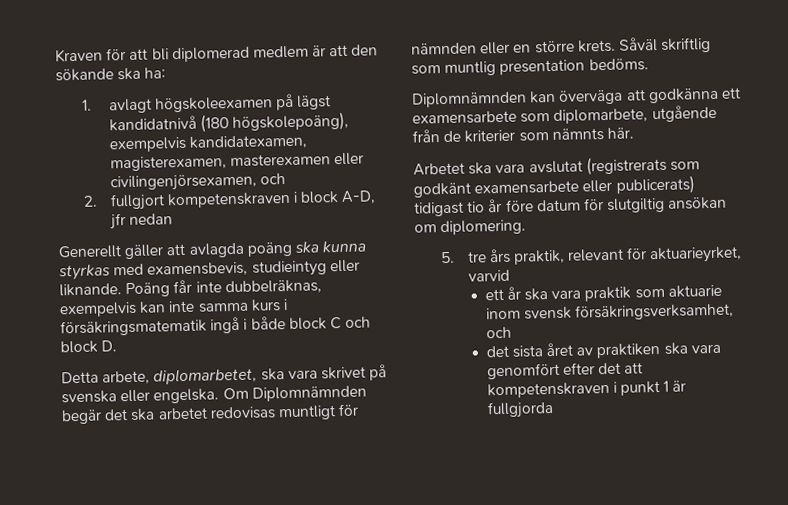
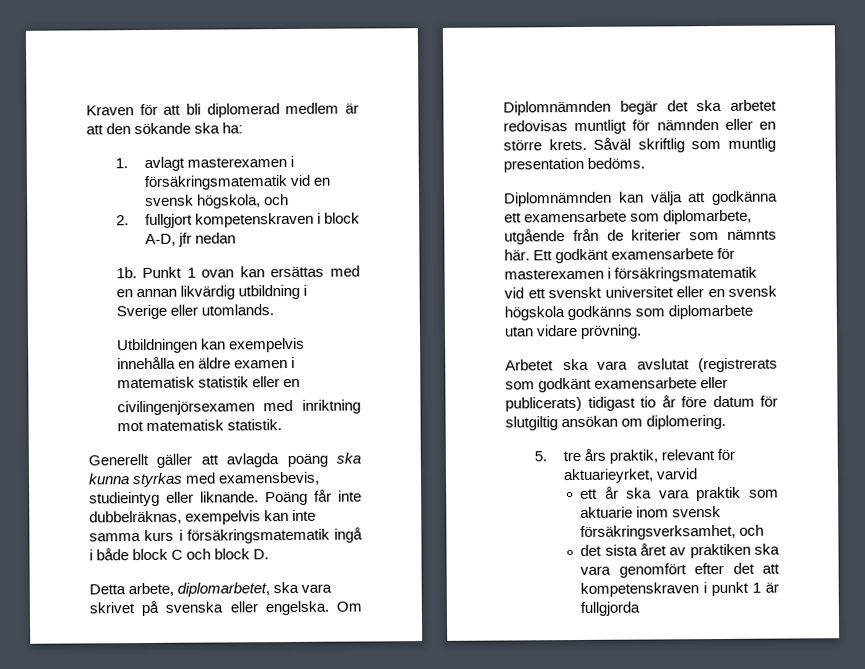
- 1. avlagt högskoleexamen på lägst kandidatnivå (180 högskolepoäng), exempelvis kandidatexamen, magisterexamen, masterexamen eller civilingenjörsexamen, och
+ 1. avlagt masterexamen i försäkringsmatematik vid en svensk högskola, och
+ 1b. Punkt 1 ovan kan ersättas med en annan likvärdig utbildning i Sverige eller utomlands.
+ Utbildningen kan exempelvis innehålla en äldre examen i matematisk statistik eller en
+ civilingenjörsexamen med inriktning mot matematisk statistik.
- Diplomnämnden kan överväga att godkänna ett examensarbete som diplomarbete, utgående från de kriterier som nämnts här.
+ Diplomnämnden kan välja att godkänna ett examensarbete som diplomarbete, utgående från de kriterier som nämnts här. Ett godkänt examensarbete för masterexamen i försäkringsmatematik vid ett svenskt universitet eller en svensk högskola godkänns som diplomarbete utan vidare prövning.

